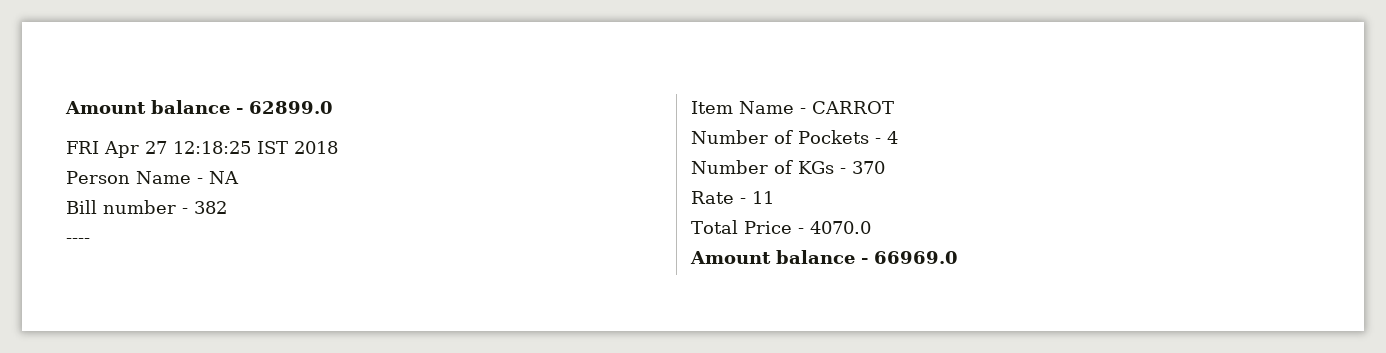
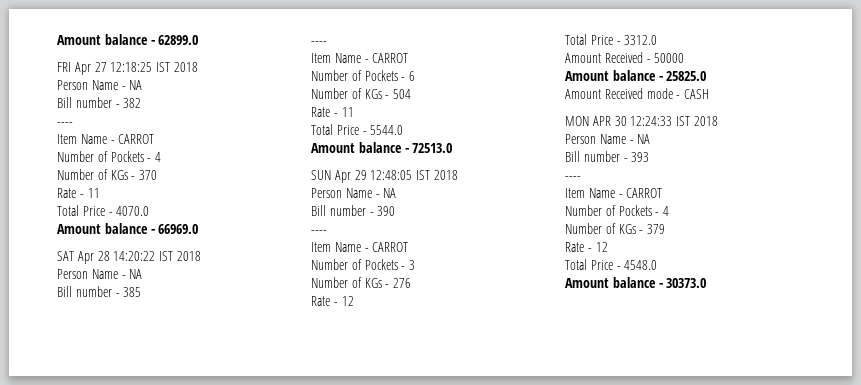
+ SAT Apr 28 14:20:22 IST 2018
+ Person Name - NA
+ Bill number - 385
+ ----
+ Item Name - CARROT
+ Number of Pockets - 6
+ Number of KGs - 504
+ Rate - 11
+ Total Price - 5544.0
+ Amount balance - 72513.0
+ SUN Apr 29 12:48:05 IST 2018
+ Person Name - NA
+ Bill number - 390
+ ----
+ Item Name - CARROT
+ Number of Pockets - 3
+ Number of KGs - 276
+ Rate - 12
+ Total Price - 3312.0
+ Amount Received - 50000
+ Amount balance - 25825.0
+ Amount Received mode - CASH
+ MON APR 30 12:24:33 IST 2018
+ Person Name - NA
+ Bill number - 393
+ ----
+ Item Name - CARROT
+ Number of Pockets - 4
+ Number of KGs - 379
+ Rate - 12
+ Total Price - 4548.0
+ Amount balance - 30373.0

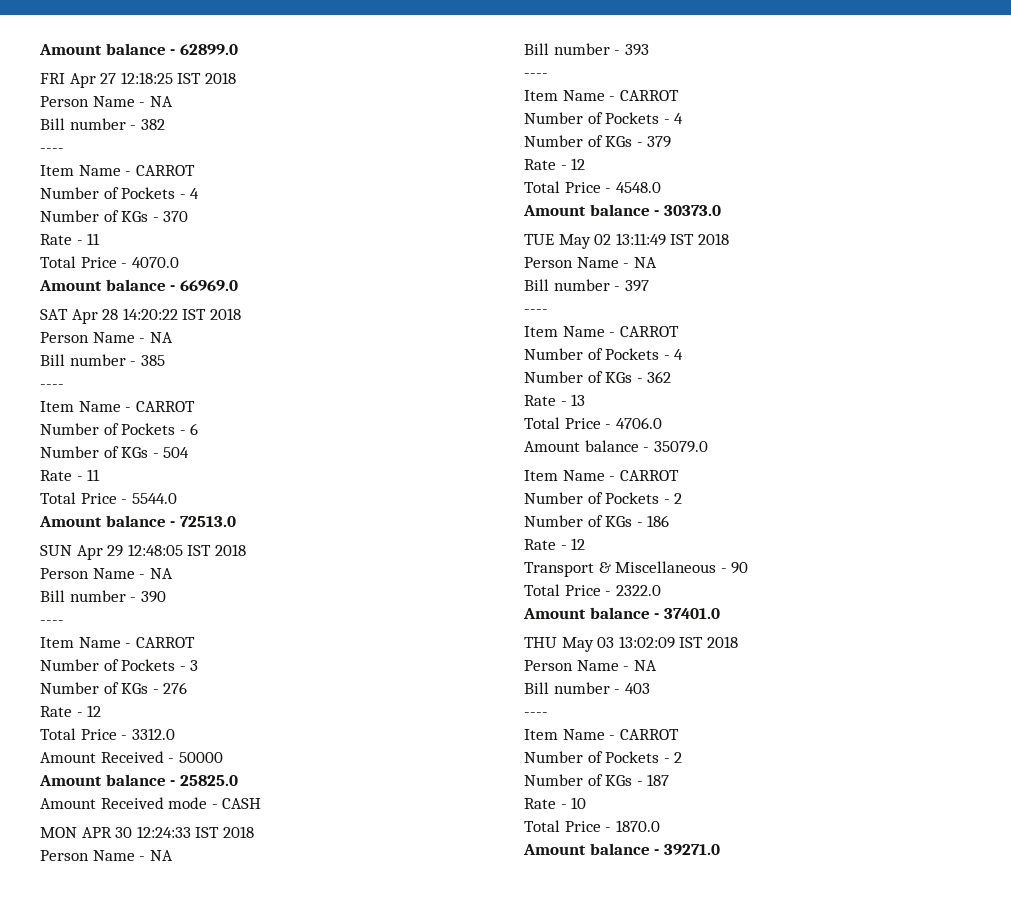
+ TUE May 02 13:11:49 IST 2018
+ Person Name - NA
+ Bill number - 397
+ ----
+ Item Name - CARROT
+ Number of Pockets - 4
+ Number of KGs - 362
+ Rate - 13
+ Total Price - 4706.0
+ Amount balance - 35079.0
+ Item Name - CARROT
+ Number of Pockets - 2
+ Number of KGs - 186
+ Rate - 12
+ Transport & Miscellaneous - 90
+ Total Price - 2322.0
+ Amount balance - 37401.0
+ THU May 03 13:02:09 IST 2018
+ Person Name - NA
+ Bill number - 403
+ ----
+ Item Name - CARROT
+ Number of Pockets - 2
+ Number of KGs - 187
+ Rate - 10
+ Total Price - 1870.0
+ Amount balance - 39271.0

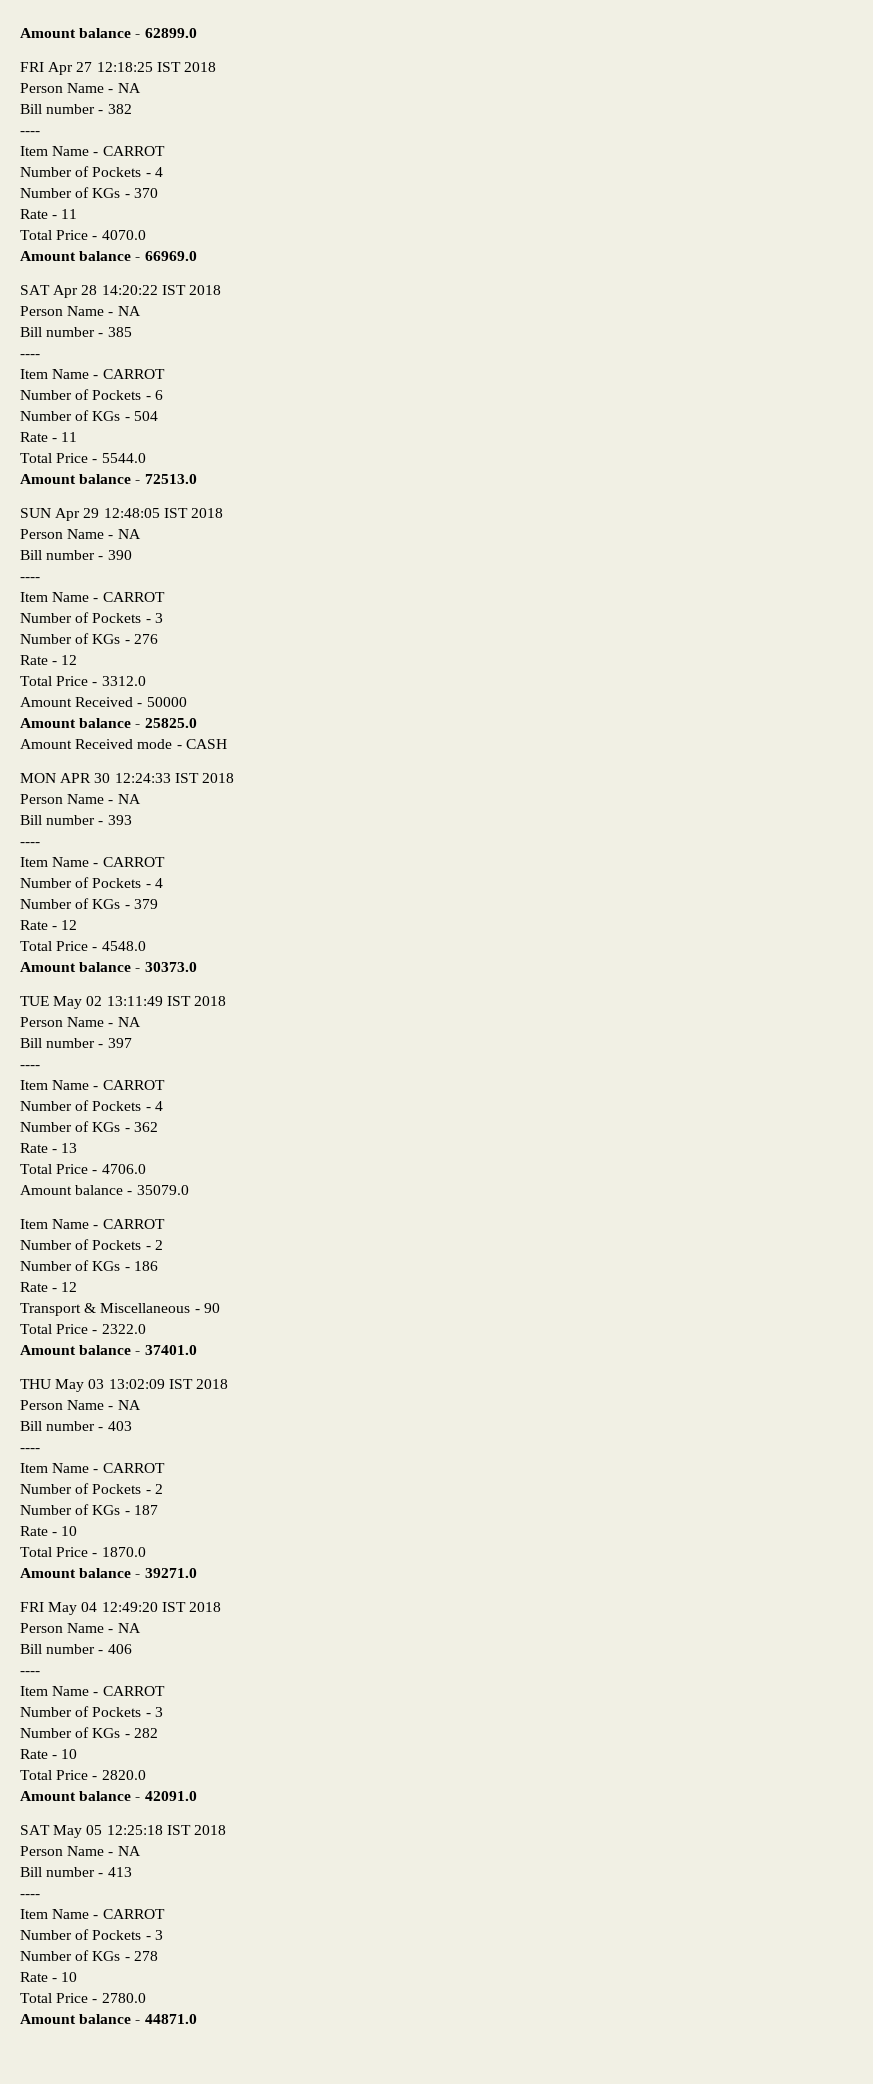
+ FRI May 04 12:49:20 IST 2018
+ Person Name - NA
+ Bill number - 406
+ ----
+ Item Name - CARROT
+ Number of Pockets - 3
+ Number of KGs - 282
+ Rate - 10
+ Total Price - 2820.0
+ Amount balance - 42091.0
+ SAT May 05 12:25:18 IST 2018
+ Person Name - NA
+ Bill number - 413
+ ----
+ Item Name - CARROT
+ Number of Pockets - 3
+ Number of KGs - 278
+ Rate - 10
+ Total Price - 2780.0
+ Amount balance - 44871.0

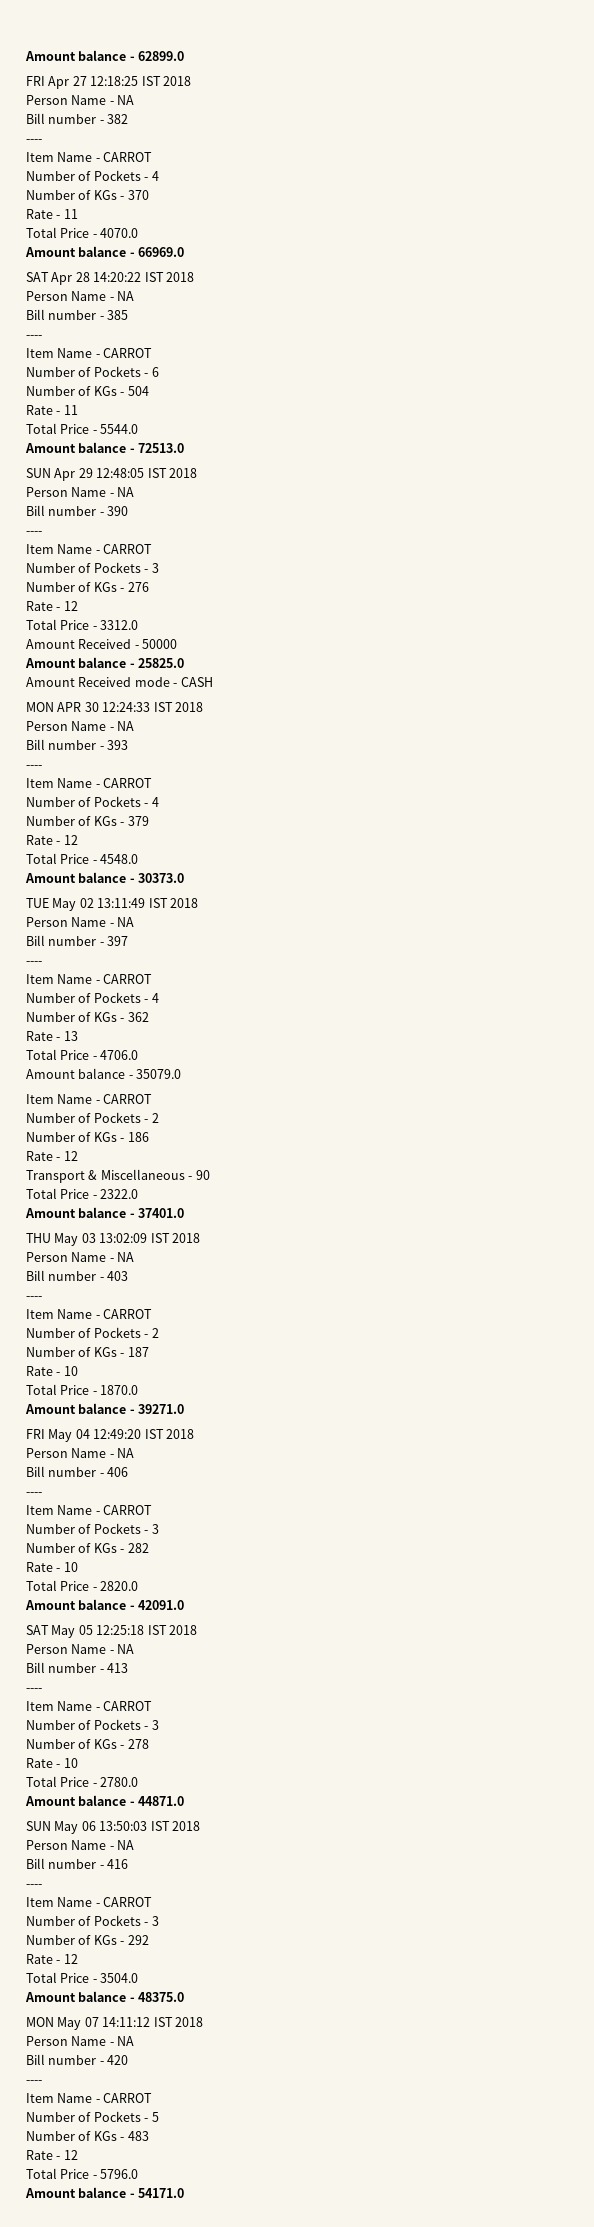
+ SUN May 06 13:50:03 IST 2018
+ Person Name - NA
+ Bill number - 416
+ ----
+ Item Name - CARROT
+ Number of Pockets - 3
+ Number of KGs - 292
+ Rate - 12
+ Total Price - 3504.0
+ Amount balance - 48375.0
+ MON May 07 14:11:12 IST 2018
+ Person Name - NA
+ Bill number - 420
+ ----
+ Item Name - CARROT
+ Number of Pockets - 5
+ Number of KGs - 483
+ Rate - 12
+ Total Price - 5796.0
+ Amount balance - 54171.0

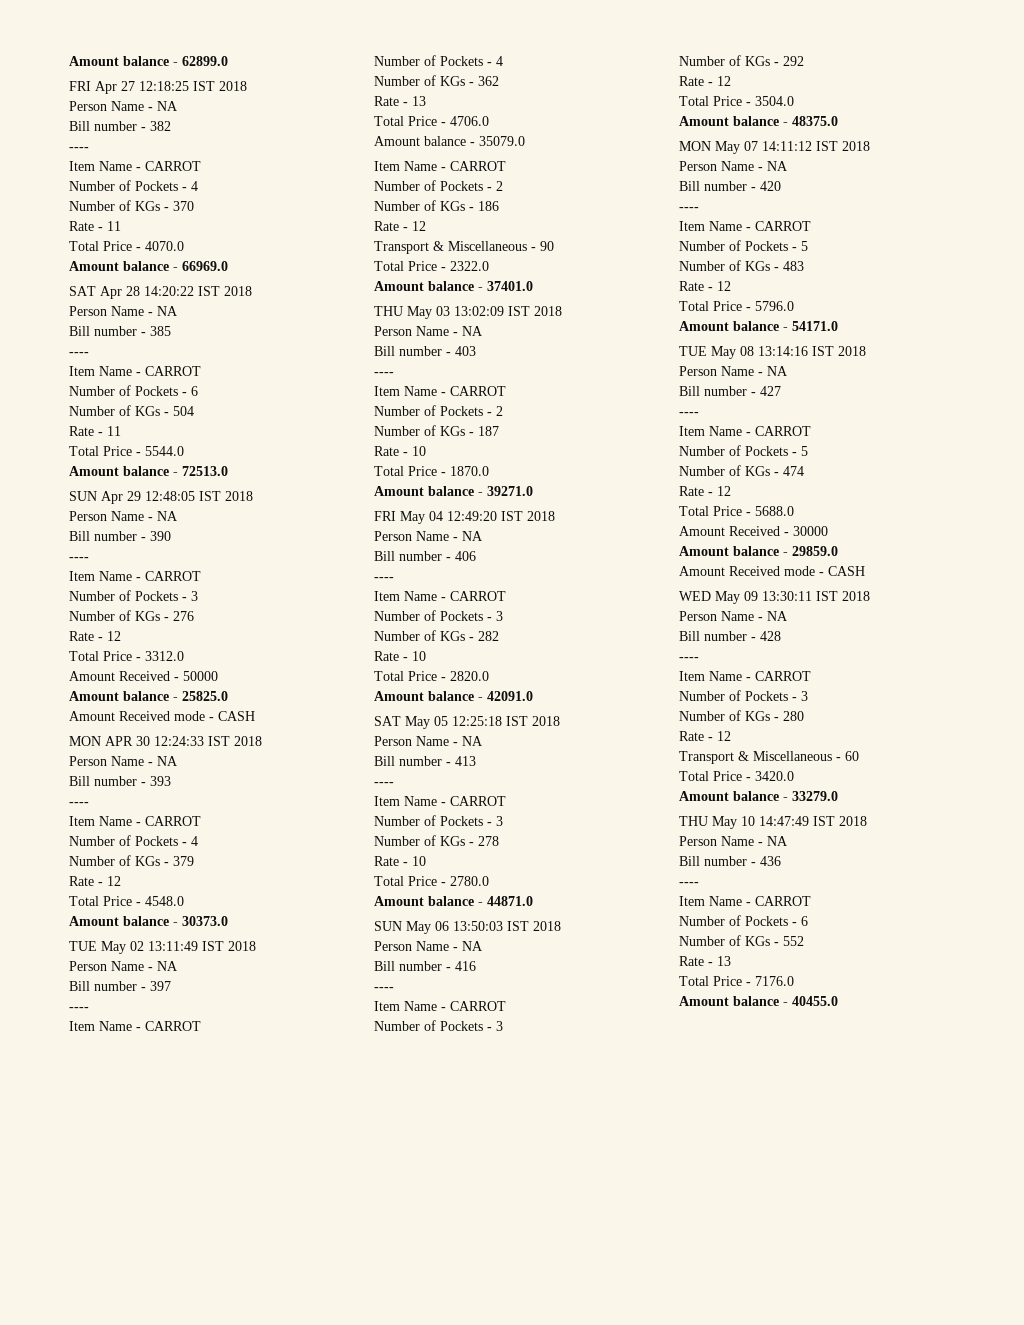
+ TUE May 08 13:14:16 IST 2018
+ Person Name - NA
+ Bill number - 427
+ ----
+ Item Name - CARROT
+ Number of Pockets - 5
+ Number of KGs - 474
+ Rate - 12
+ Total Price - 5688.0
+ Amount Received - 30000
+ Amount balance - 29859.0
+ Amount Received mode - CASH
+ WED May 09 13:30:11 IST 2018
+ Person Name - NA
+ Bill number - 428
+ ----
+ Item Name - CARROT
+ Number of Pockets - 3
+ Number of KGs - 280
+ Rate - 12
+ Transport & Miscellaneous - 60
+ Total Price - 3420.0
+ Amount balance - 33279.0
+ THU May 10 14:47:49 IST 2018
+ Person Name - NA
+ Bill number - 436
+ ----
+ Item Name - CARROT
+ Number of Pockets - 6
+ Number of KGs - 552
+ Rate - 13
+ Total Price - 7176.0
+ Amount balance - 40455.0

